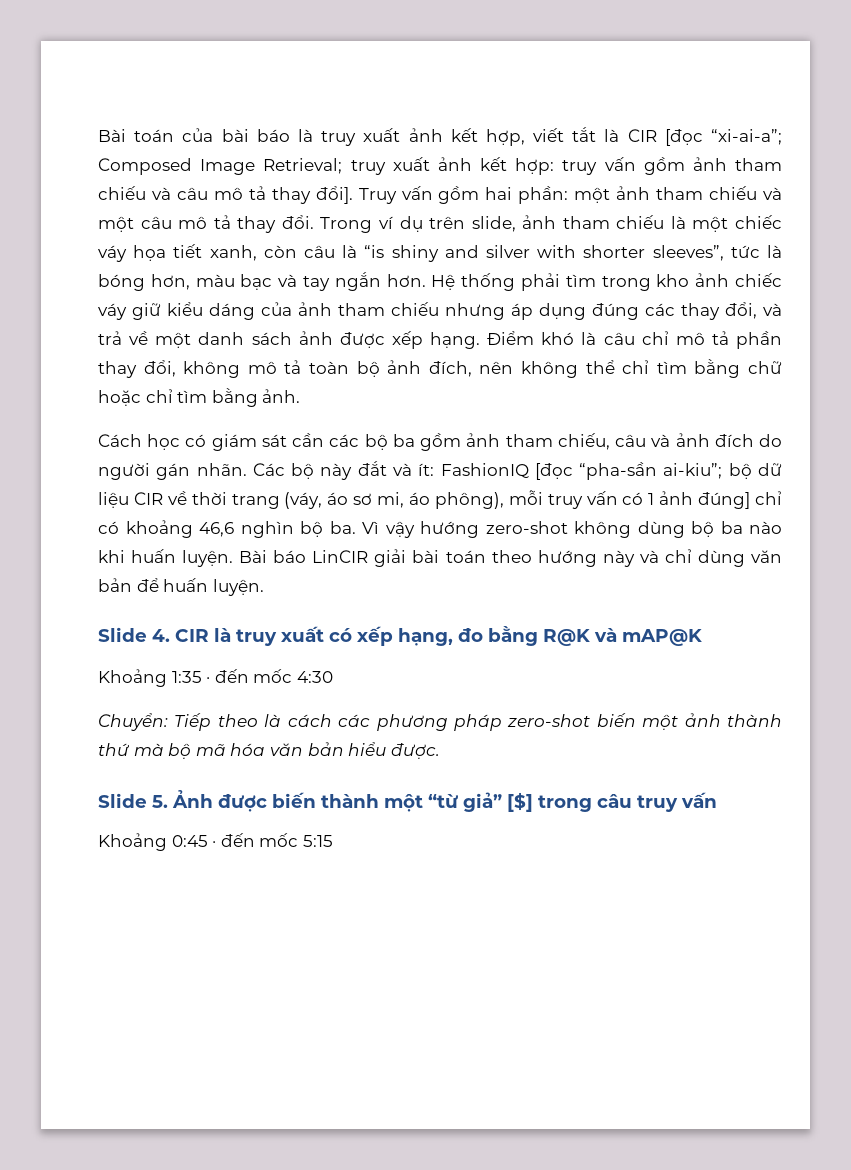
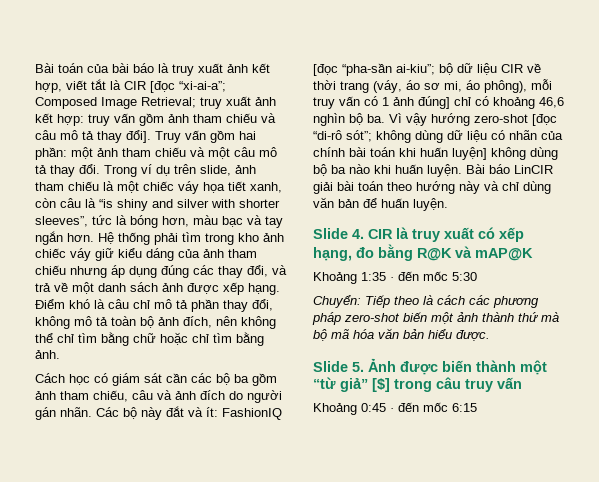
- Vì vậy hướng zero-shot không dùng bộ ba nào khi huấn luyện.
+ Vì vậy hướng zero-shot [đọc “di-rô sót”; không dùng dữ liệu có nhãn của chính bài toán khi huấn luyện] không dùng bộ ba nào khi huấn luyện.
- Khoảng 1:35 · đến mốc 4:30
+ Khoảng 1:35 · đến mốc 5:30
- Khoảng 0:45 · đến mốc 5:15
+ Khoảng 0:45 · đến mốc 6:15

